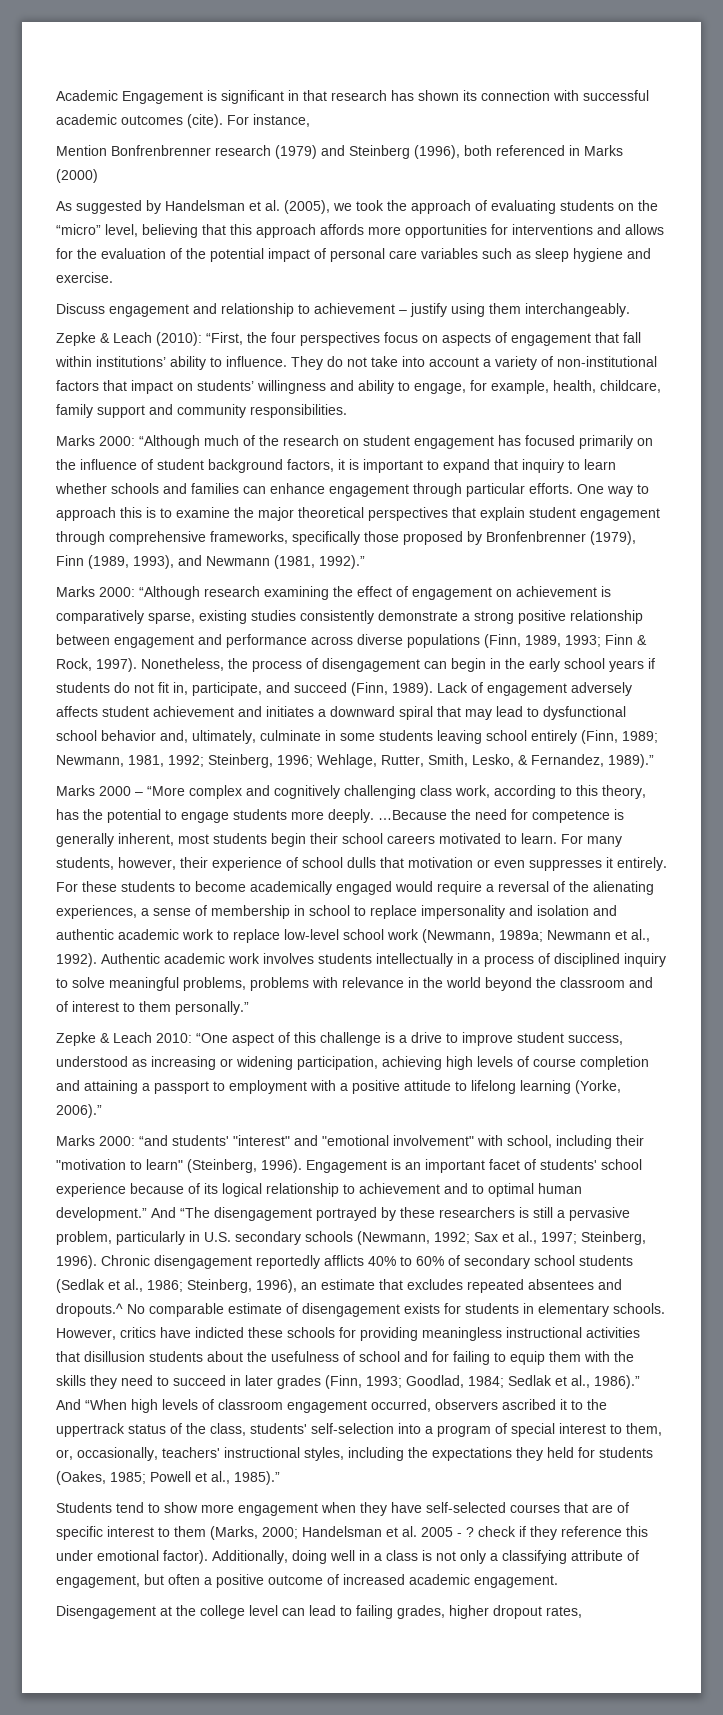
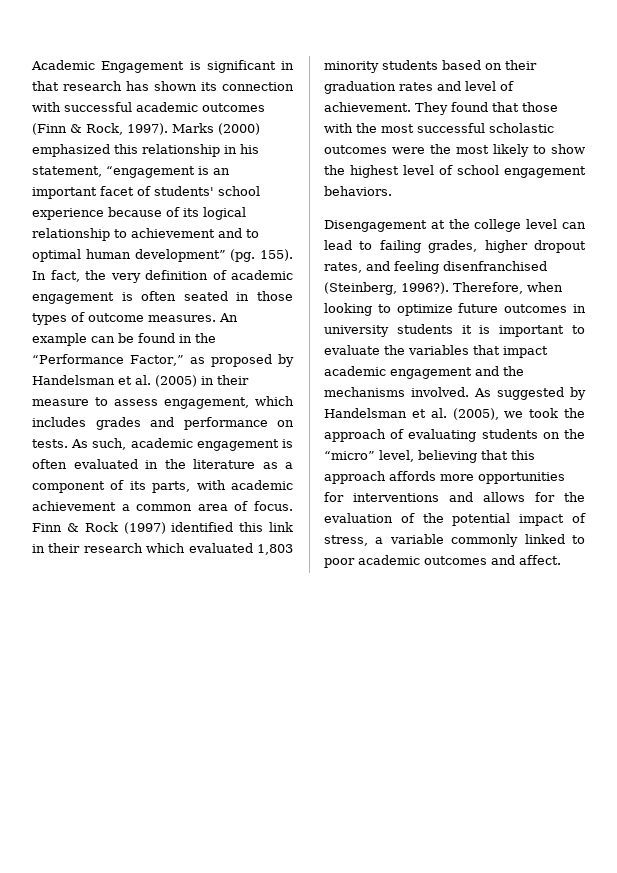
- Academic Engagement is significant in that research has shown its connection with successful academic outcomes (cite). For instance,
- Mention Bonfrenbrenner research (1979) and Steinberg (1996), both referenced in Marks (2000)
- As suggested by Handelsman et al. (2005), we took the approach of evaluating students on the “micro” level, believing that this approach affords more opportunities for interventions and allows for the evaluation of the potential impact of personal care variables such as sleep hygiene and exercise.
- Discuss engagement and relationship to achievement – justify using them interchangeably.
- Zepke & Leach (2010): “First, the four perspectives focus on aspects of engagement that fall within institutions’ ability to influence. They do not take into account a variety of non-institutional factors that impact on students’ willingness and ability to engage, for example, health, childcare, family support and community responsibilities.
- Marks 2000: “Although much of the research on student engagement has focused primarily on the influence of student background factors, it is important to expand that inquiry to learn whether schools and families can enhance engagement through particular efforts. One way to approach this is to examine the major theoretical perspectives that explain student engagement through comprehensive frameworks, specifically those proposed by Bronfenbrenner (1979), Finn (1989, 1993), and Newmann (1981, 1992).”
- Marks 2000: “Although research examining the effect of engagement on achievement is comparatively sparse, existing studies consistently demonstrate a strong positive relationship between engagement and performance across diverse populations (Finn, 1989, 1993; Finn & Rock, 1997). Nonetheless, the process of disengagement can begin in the early school years if students do not fit in, participate, and succeed (Finn, 1989). Lack of engagement adversely affects student achievement and initiates a downward spiral that may lead to dysfunctional school behavior and, ultimately, culminate in some students leaving school entirely (Finn, 1989; Newmann, 1981, 1992; Steinberg, 1996; Wehlage, Rutter, Smith, Lesko, & Fernandez, 1989).”
- Marks 2000 – “More complex and cognitively challenging class work, according to this theory, has the potential to engage students more deeply. …Because the need for competence is generally inherent, most students begin their school careers motivated to learn. For many students, however, their experience of school dulls that motivation or even suppresses it entirely. For these students to become academically engaged would require a reversal of the alienating experiences, a sense of membership in school to replace impersonality and isolation and authentic academic work to replace low-level school work (Newmann, 1989a; Newmann et al., 1992). Authentic academic work involves students intellectually in a process of disciplined inquiry to solve meaningful problems, problems with relevance in the world beyond the classroom and of interest to them personally.”
- Zepke & Leach 2010: “One aspect of this challenge is a drive to improve student success, understood as increasing or widening participation, achieving high levels of course completion and attaining a passport to employment with a positive attitude to lifelong learning (Yorke, 2006).”
- Marks 2000: “and students' "interest" and "emotional involvement" with school, including their "motivation to learn" (Steinberg, 1996). Engagement is an important facet of students' school experience because of its logical relationship to achievement and to optimal human development.” And “The disengagement portrayed by these researchers is still a pervasive problem, particularly in U.S. secondary schools (Newmann, 1992; Sax et al., 1997; Steinberg, 1996). Chronic disengagement reportedly afflicts 40% to 60% of secondary school students (Sedlak et al., 1986; Steinberg, 1996), an estimate that excludes repeated absentees and dropouts.^ No comparable estimate of disengagement exists for students in elementary schools. However, critics have indicted these schools for providing meaningless instructional activities that disillusion students about the usefulness of school and for failing to equip them with the skills they need to succeed in later grades (Finn, 1993; Goodlad, 1984; Sedlak et al., 1986).” And “When high levels of classroom engagement occurred, observers ascribed it to the uppertrack status of the class, students' self-selection into a program of special interest to them, or, occasionally, teachers' instructional styles, including the expectations they held for students (Oakes, 1985; Powell et al., 1985).”
- Students tend to show more engagement when they have self-selected courses that are of specific interest to them (Marks, 2000; Handelsman et al. 2005 - ? check if they reference this under emotional factor). Additionally, doing well in a class is not only a classifying attribute of engagement, but often a positive outcome of increased academic engagement.
- Disengagement at the college level can lead to failing grades, higher dropout rates,
+ Academic Engagement is significant in that research has shown its connection with successful academic outcomes (Finn & Rock, 1997). Marks (2000) emphasized this relationship in his statement, “engagement is an important facet of students' school experience because of its logical relationship to achievement and to optimal human development” (pg. 155). In fact, the very definition of academic engagement is often seated in those types of outcome measures. An example can be found in the “Performance Factor,” as proposed by Handelsman et al. (2005) in their measure to assess engagement, which includes grades and performance on tests. As such, academic engagement is often evaluated in the literature as a component of its parts, with academic achievement a common area of focus. Finn & Rock (1997) identified this link in their research which evaluated 1,803 minority students based on their graduation rates and level of achievement. They found that those with the most successful scholastic outcomes were the most likely to show the highest level of school engagement behaviors.
+ Disengagement at the college level can lead to failing grades, higher dropout rates, and feeling disenfranchised (Steinberg, 1996?). Therefore, when looking to optimize future outcomes in university students it is important to evaluate the variables that impact academic engagement and the mechanisms involved. As suggested by Handelsman et al. (2005), we took the approach of evaluating students on the “micro” level, believing that this approach affords more opportunities for interventions and allows for the evaluation of the potential impact of stress, a variable commonly linked to poor academic outcomes and affect.

